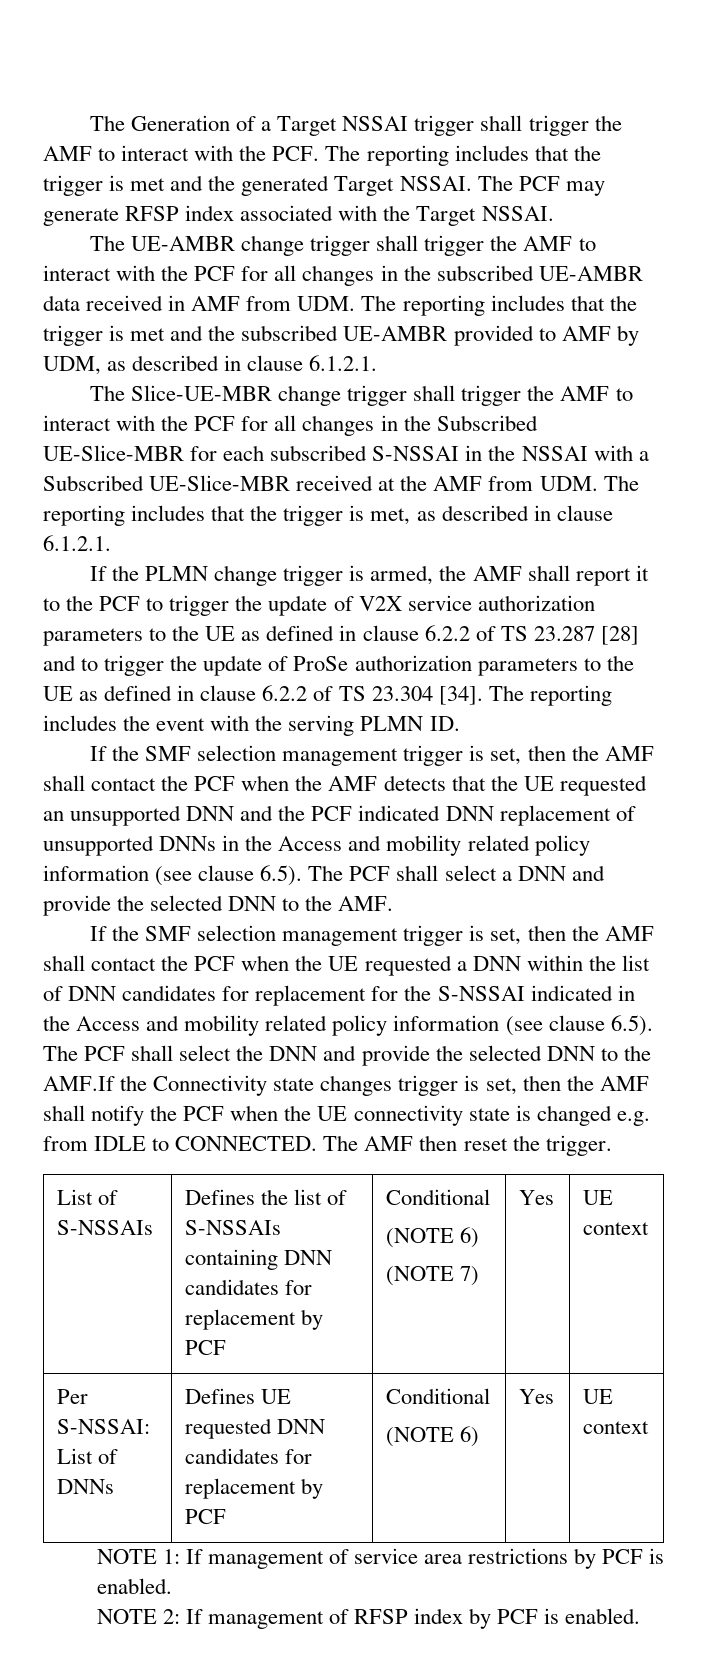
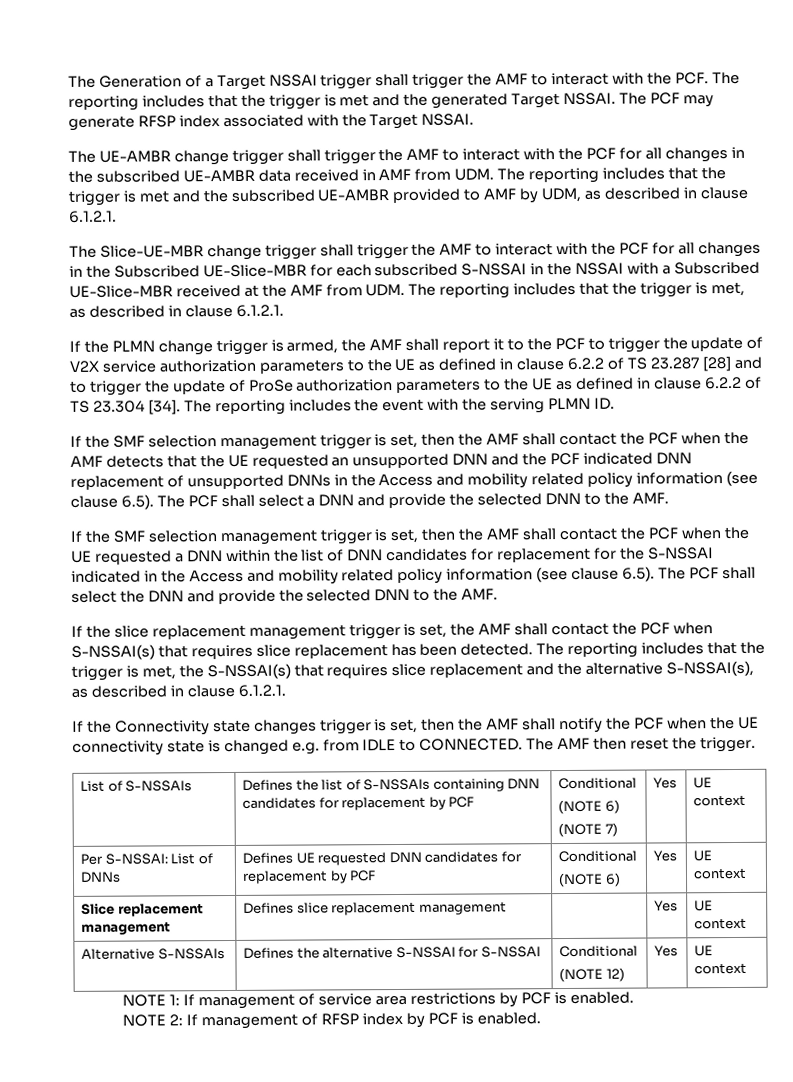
- If the SMF selection management trigger is set, then the AMF shall contact the PCF when the UE requested a DNN within the list of DNN candidates for replacement for the S-NSSAI indicated in the Access and mobility related policy information (see clause 6.5). The PCF shall select the DNN and provide the selected DNN to the AMF.If the Connectivity state changes trigger is set, then the AMF shall notify the PCF when the UE connectivity state is changed e.g. from IDLE to CONNECTED.
+ If the SMF selection management trigger is set, then the AMF shall contact the PCF when the UE requested a DNN within the list of DNN candidates for replacement for the S-NSSAI indicated in the Access and mobility related policy information (see clause 6.5). The PCF shall select the DNN and provide the selected DNN to the AMF.
+ If the slice replacement management trigger is set, the AMF shall contact the PCF when S-NSSAI(s) that requires slice replacement has been detected. The reporting includes that the trigger is met, the S-NSSAI(s) that requires slice replacement and the alternative S-NSSAI(s), as described in clause 6.1.2.1.
+ If the Connectivity state changes trigger is set, then the AMF shall notify the PCF when the UE connectivity state is changed e.g. from IDLE to CONNECTED.
+ Slice replacement management | Defines slice replacement management | | Yes | UE context
+ Alternative S-NSSAIs | Defines the alternative S-NSSAI for S-NSSAI | Conditional
+ (NOTE 12) | Yes | UE context

